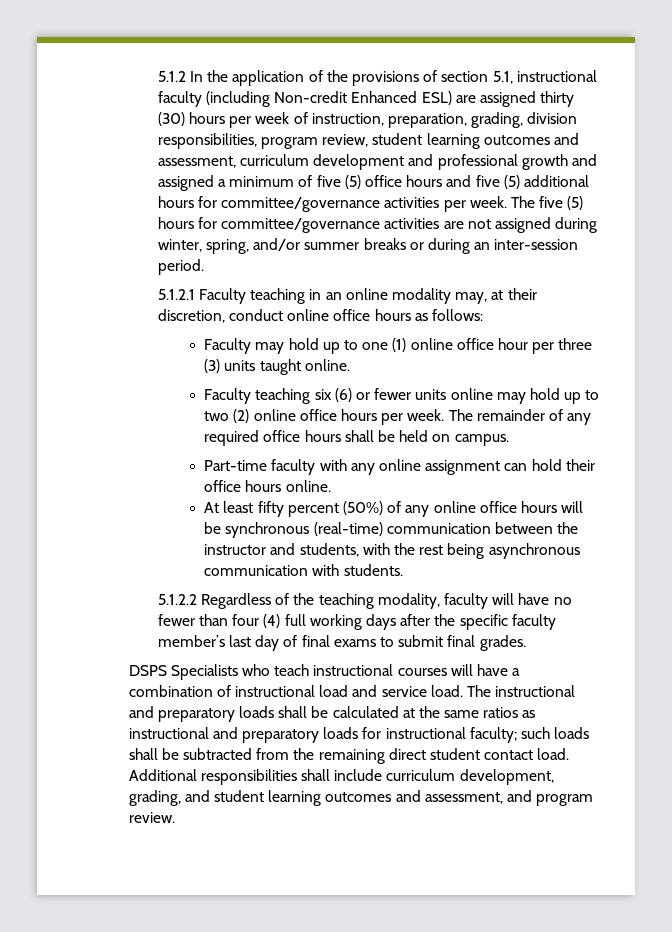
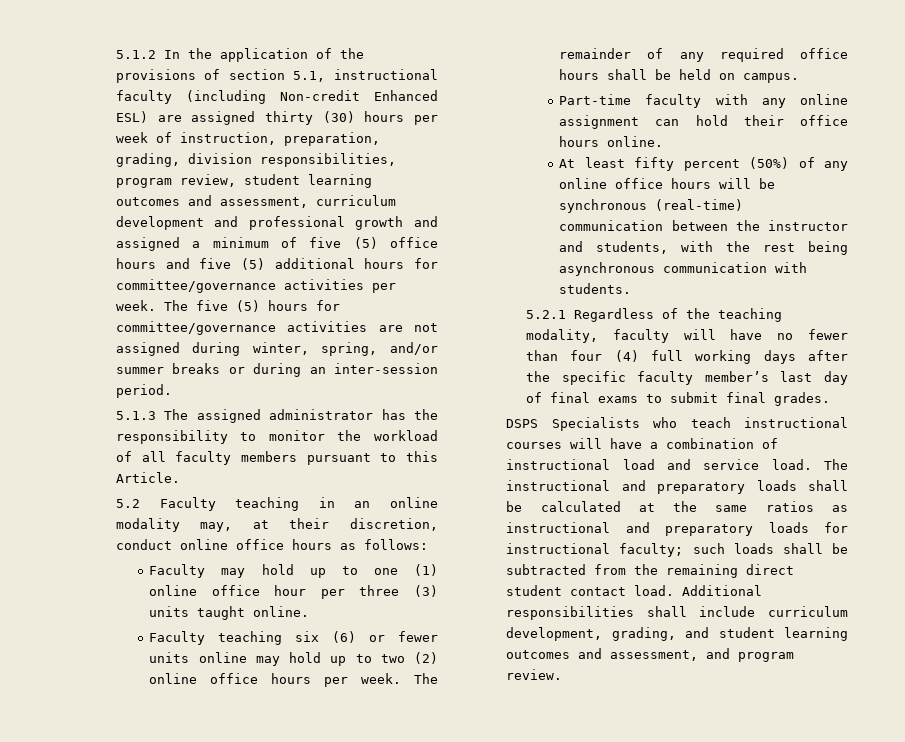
- 5.1.2.1 Faculty teaching in an online modality may, at their discretion, conduct online office hours as follows:
+ 5.1.3 The assigned administrator has the responsibility to monitor the workload of all faculty members pursuant to this Article.
+ 5.2 Faculty teaching in an online modality may, at their discretion, conduct online office hours as follows:
- 5.1.2.2 Regardless of the teaching modality, faculty will have no fewer than four (4) full working days after the specific faculty member’s last day of final exams to submit final grades.
+ 5.2.1 Regardless of the teaching modality, faculty will have no fewer than four (4) full working days after the specific faculty member’s last day of final exams to submit final grades.

